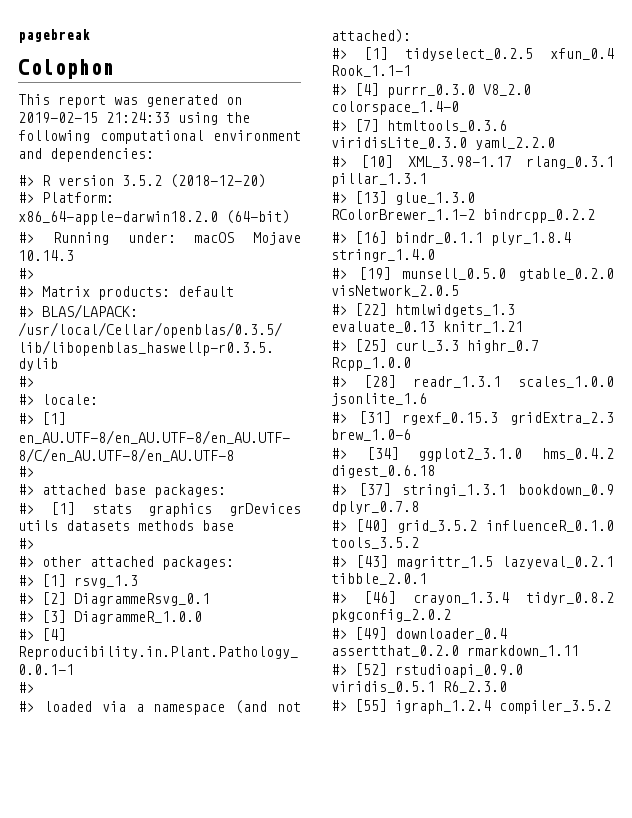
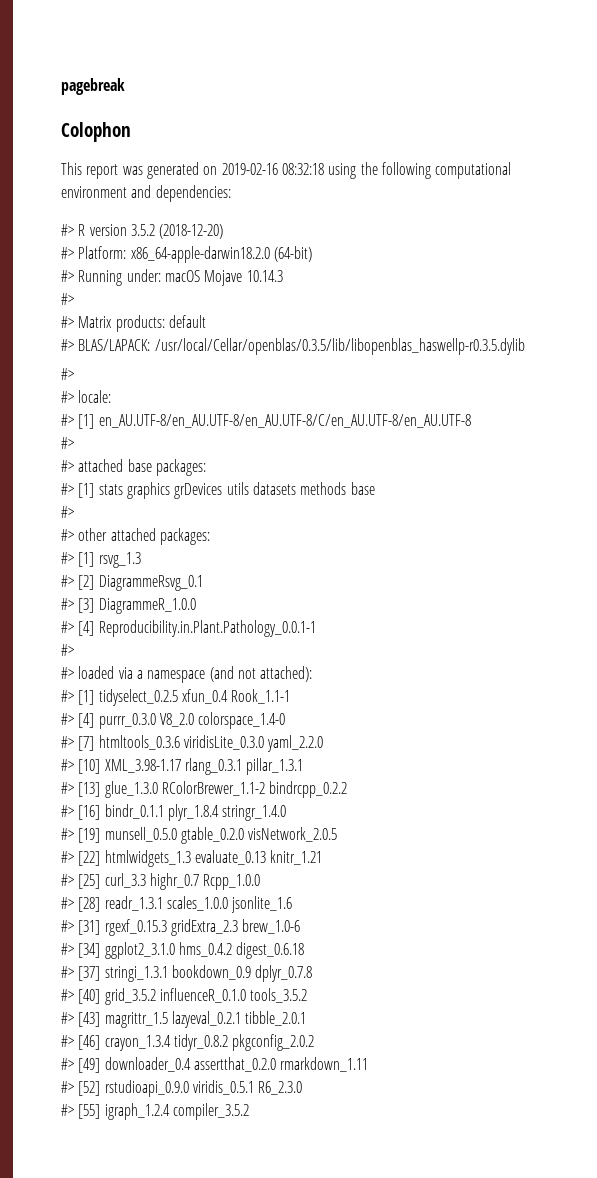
- This report was generated on 2019-02-15 21:24:33 using the following computational environment and dependencies:
+ This report was generated on 2019-02-16 08:32:18 using the following computational environment and dependencies:

